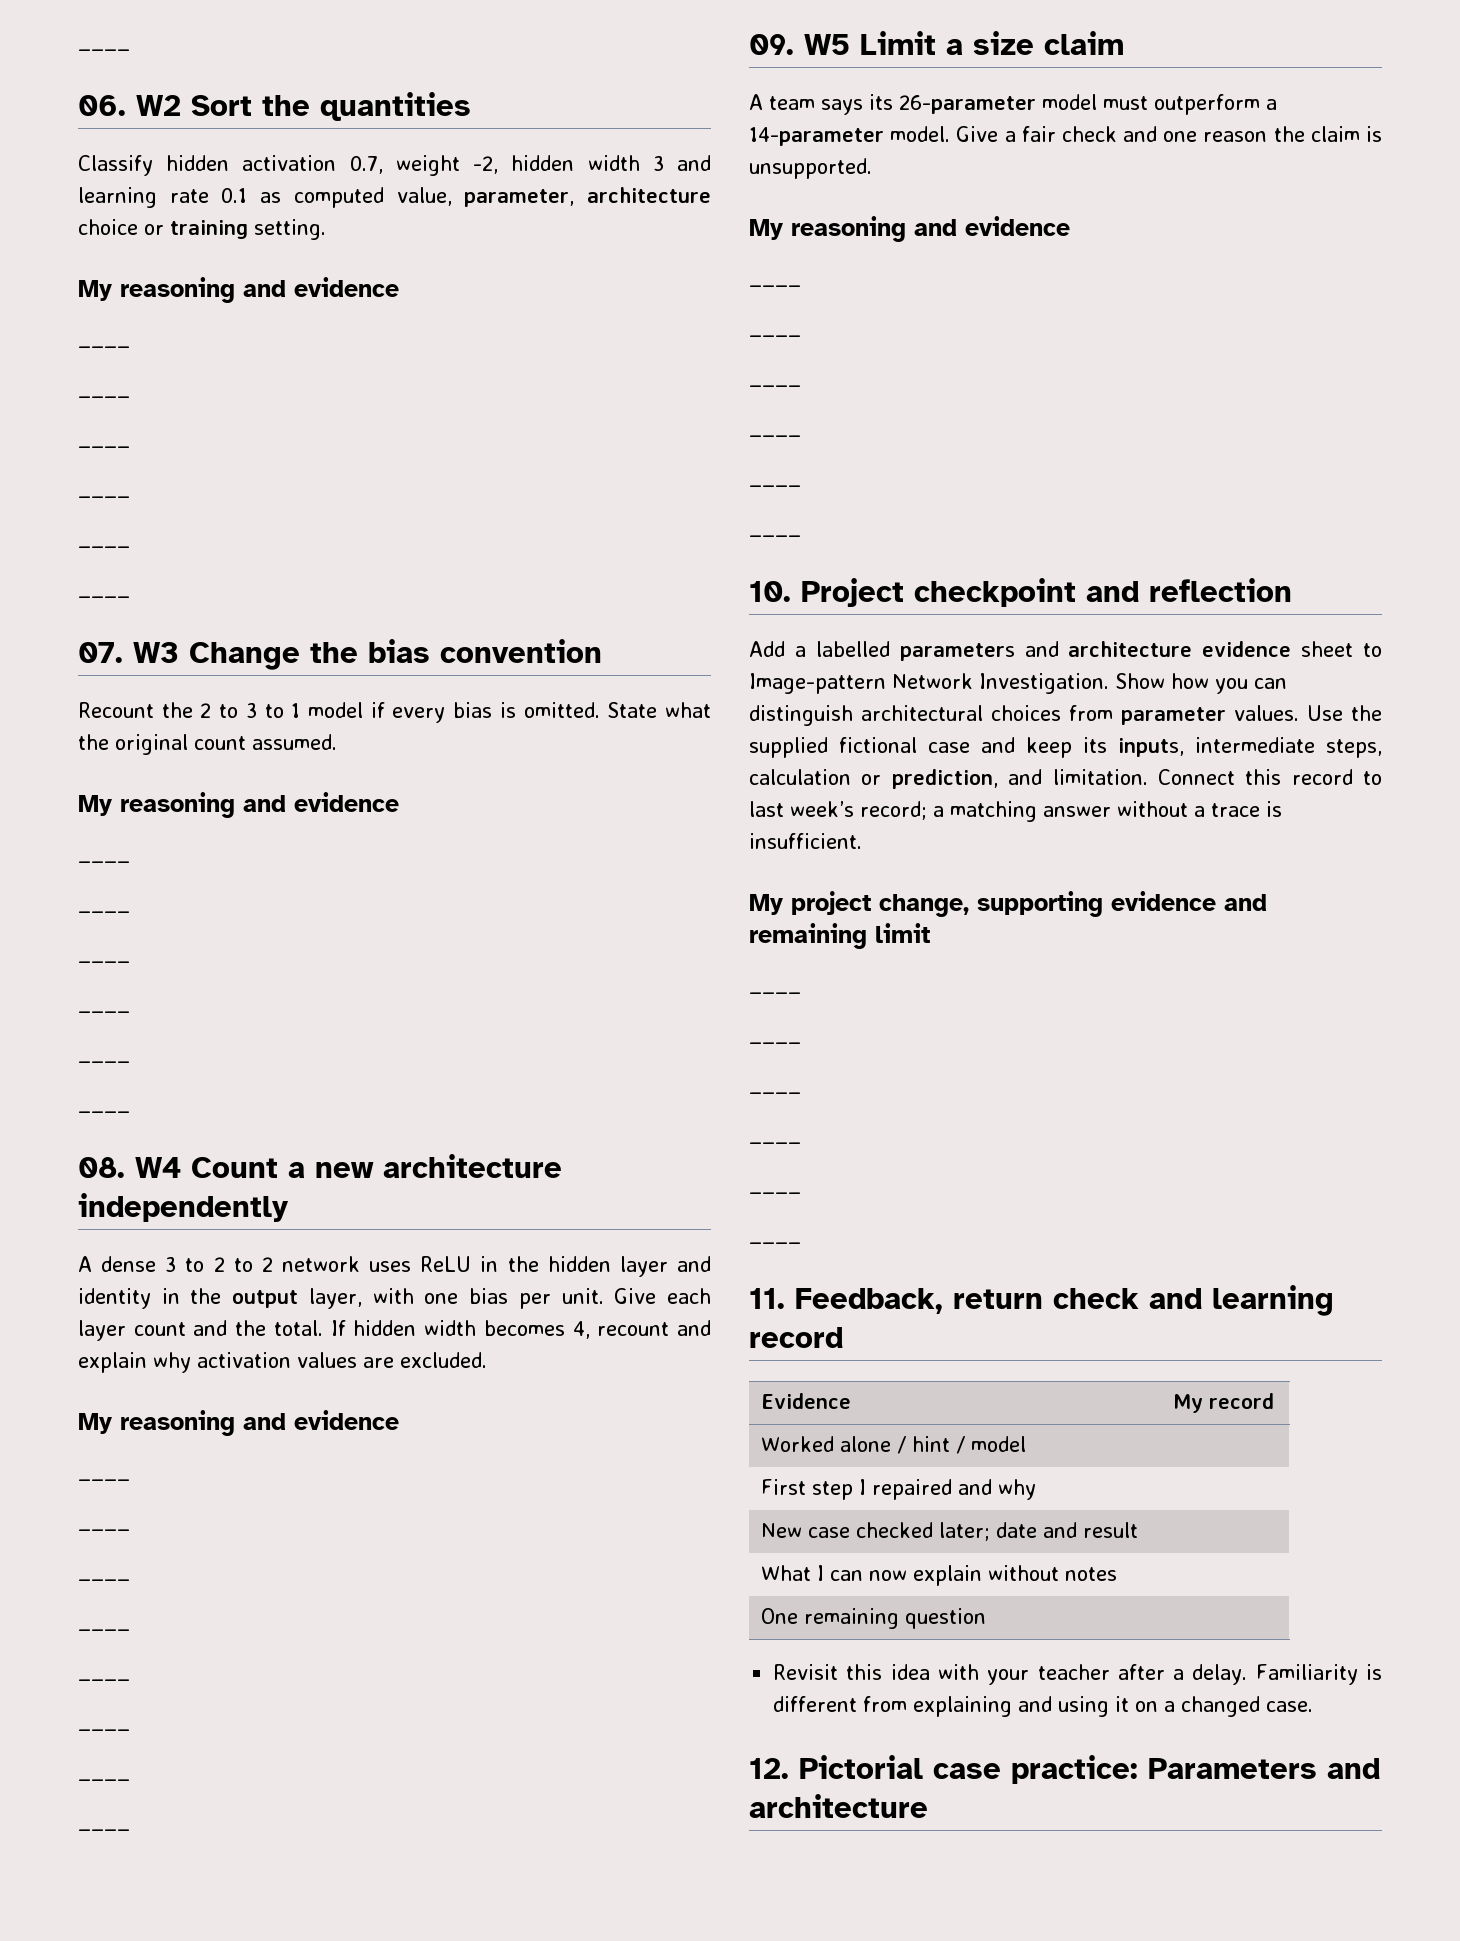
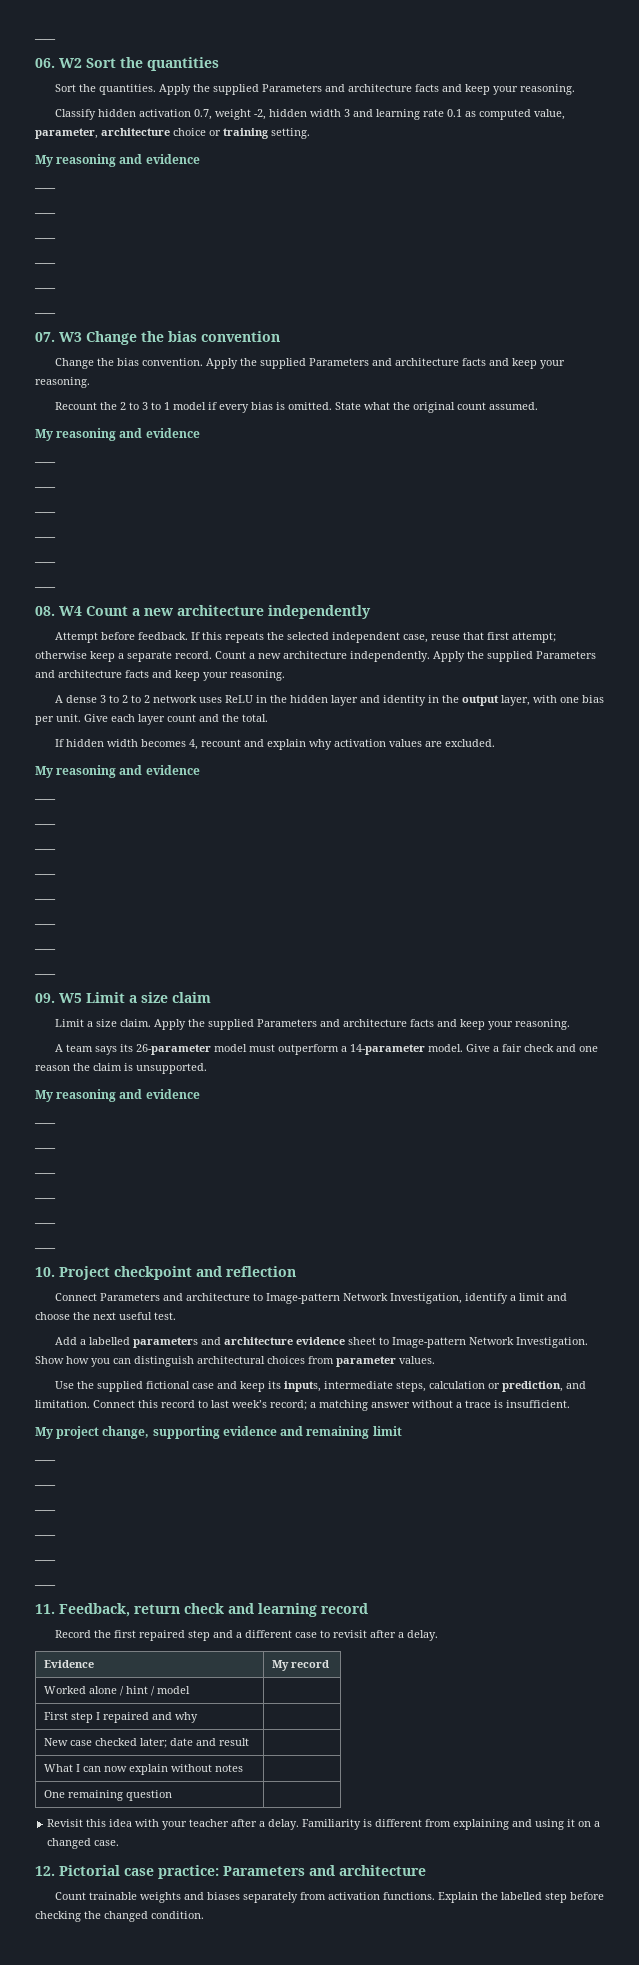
+ Sort the quantities. Apply the supplied Parameters and architecture facts and keep your reasoning.
+ Change the bias convention. Apply the supplied Parameters and architecture facts and keep your reasoning.
+ Attempt before feedback. If this repeats the selected independent case, reuse that first attempt; otherwise keep a separate record. Count a new architecture independently. Apply the supplied Parameters and architecture facts and keep your reasoning.
- Give each layer count and the total. If hidden width becomes 4, recount and explain why activation values are excluded.
+ Give each layer count and the total.
+ If hidden width becomes 4, recount and explain why activation values are excluded.
+ Limit a size claim. Apply the supplied Parameters and architecture facts and keep your reasoning.
+ Connect Parameters and architecture to Image-pattern Network Investigation, identify a limit and choose the next useful test.
- Show how you can distinguish architectural choices from parameter values. Use the supplied fictional case and keep its inputs, intermediate steps, calculation or prediction, and limitation.
+ Show how you can distinguish architectural choices from parameter values.
+ Use the supplied fictional case and keep its inputs, intermediate steps, calculation or prediction, and limitation.
+ Record the first repaired step and a different case to revisit after a delay.
+ Count trainable weights and biases separately from activation functions. Explain the labelled step before checking the changed condition.

